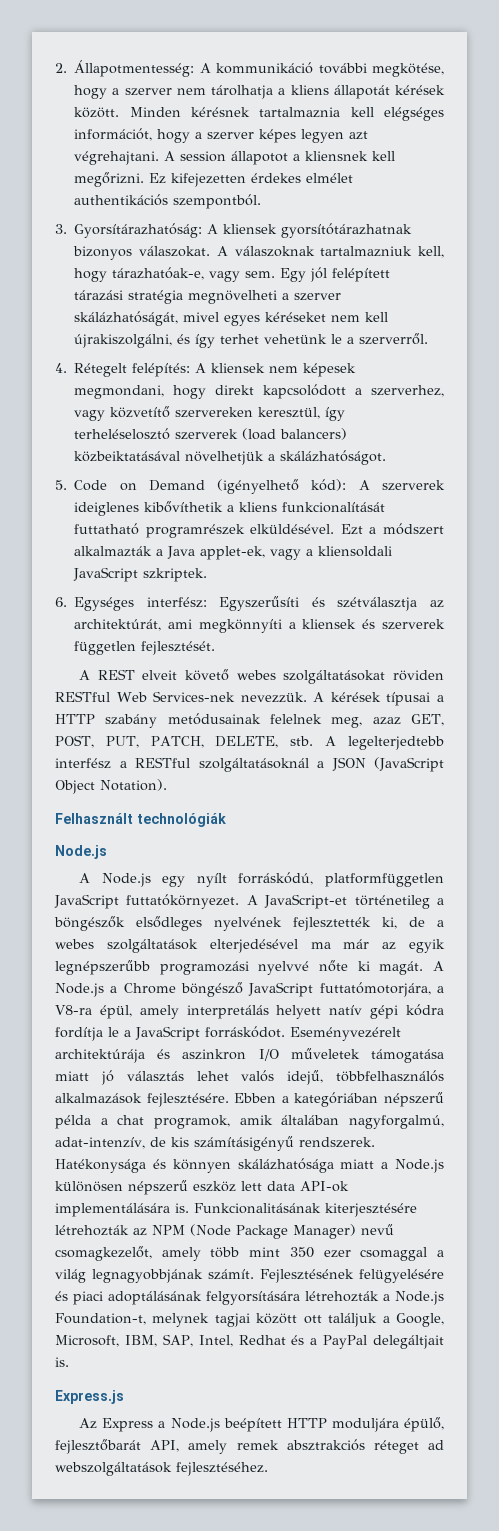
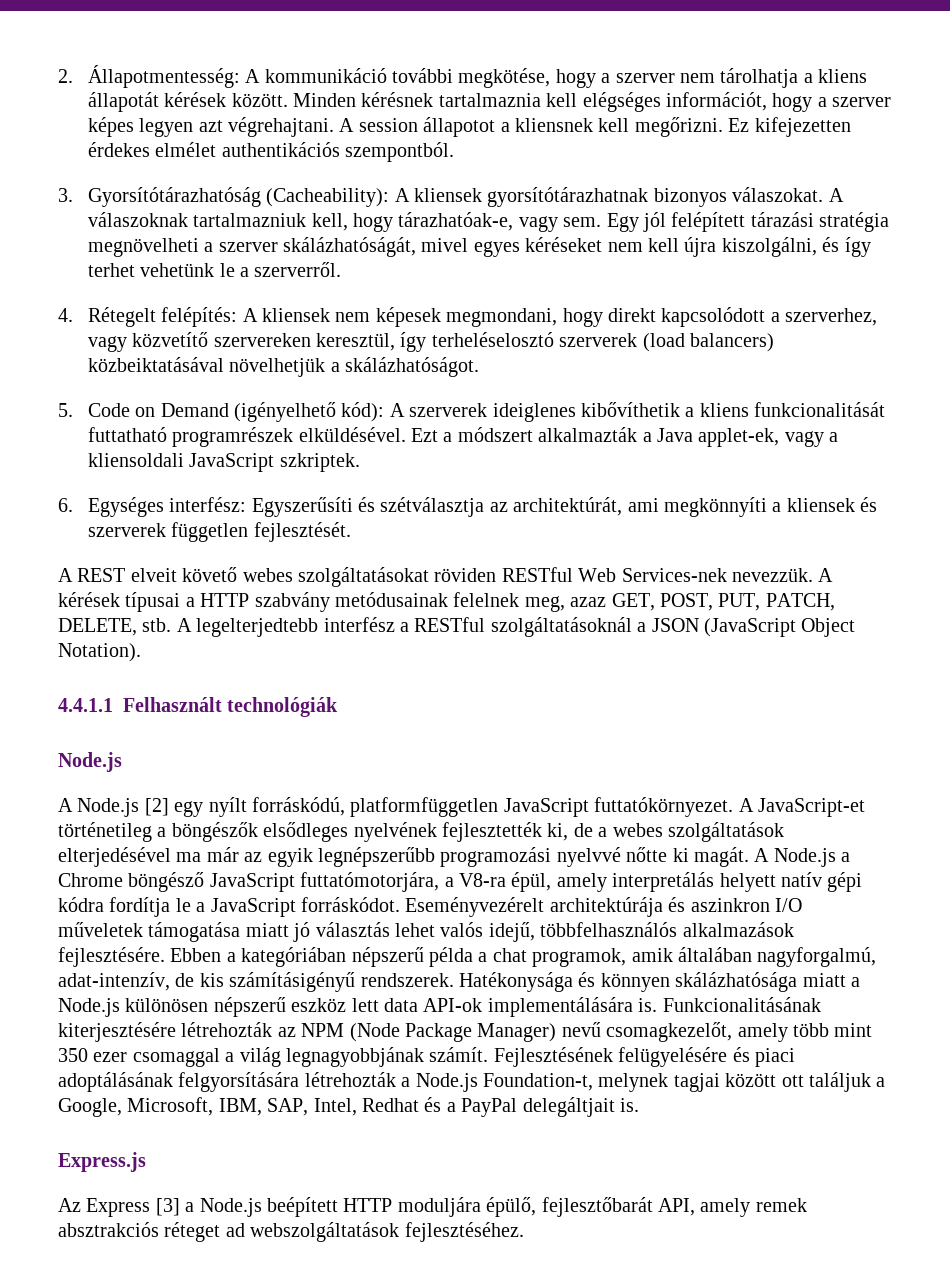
- 3. Gyorsítárazhatóság: A kliensek gyorsítótárazhatnak bizonyos válaszokat.
+ 3. Gyorsítótárazhatóság (Cacheability): A kliensek gyorsítótárazhatnak bizonyos válaszokat.
- Egy jól felépített tárazási stratégia megnövelheti a szerver skálázhatóságát, mivel egyes kéréseket nem kell újrakiszolgálni, és így terhet vehetünk le a szerverről.
+ Egy jól felépített tárazási stratégia megnövelheti a szerver skálázhatóságát, mivel egyes kéréseket nem kell újra kiszolgálni, és így terhet vehetünk le a szerverről.
- 5. Code on Demand (igényelhető kód): A szerverek ideiglenes kibővíthetik a kliens funkcionalítását futtatható programrészek elküldésével.
+ 5. Code on Demand (igényelhető kód): A szerverek ideiglenes kibővíthetik a kliens funkcionalitását futtatható programrészek elküldésével.
- A kérések típusai a HTTP szabány metódusainak felelnek meg, azaz GET, POST, PUT, PATCH, DELETE, stb.
+ A kérések típusai a HTTP szabvány metódusainak felelnek meg, azaz GET, POST, PUT, PATCH, DELETE, stb.
- Felhasznált technológiák
+ 4.4.1.1 Felhasznált technológiák
- A Node.js egy nyílt forráskódú, platformfüggetlen JavaScript futtatókörnyezet.
+ A Node.js [2] egy nyílt forráskódú, platformfüggetlen JavaScript futtatókörnyezet.
- A JavaScript-et történetileg a böngészők elsődleges nyelvének fejlesztették ki, de a webes szolgáltatások elterjedésével ma már az egyik legnépszerűbb programozási nyelvvé nőte ki magát.
+ A JavaScript-et történetileg a böngészők elsődleges nyelvének fejlesztették ki, de a webes szolgáltatások elterjedésével ma már az egyik legnépszerűbb programozási nyelvvé nőtte ki magát.
- Az Express a Node.js beépített HTTP moduljára épülő, fejlesztőbarát API, amely remek absztrakciós réteget ad webszolgáltatások fejlesztéséhez.
+ Az Express [3] a Node.js beépített HTTP moduljára épülő, fejlesztőbarát API, amely remek absztrakciós réteget ad webszolgáltatások fejlesztéséhez.

